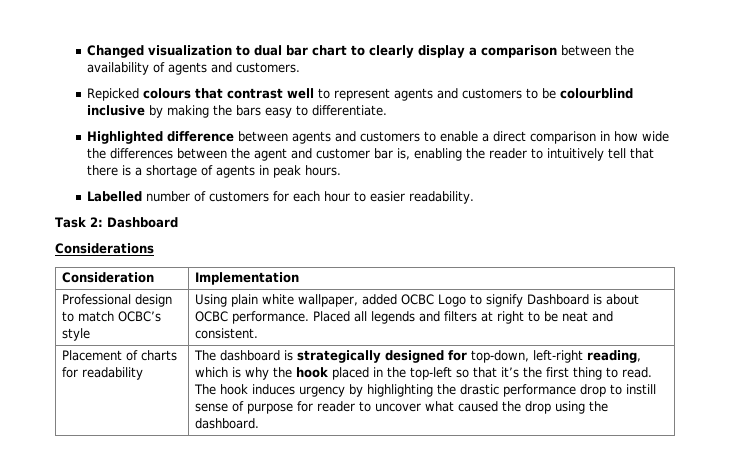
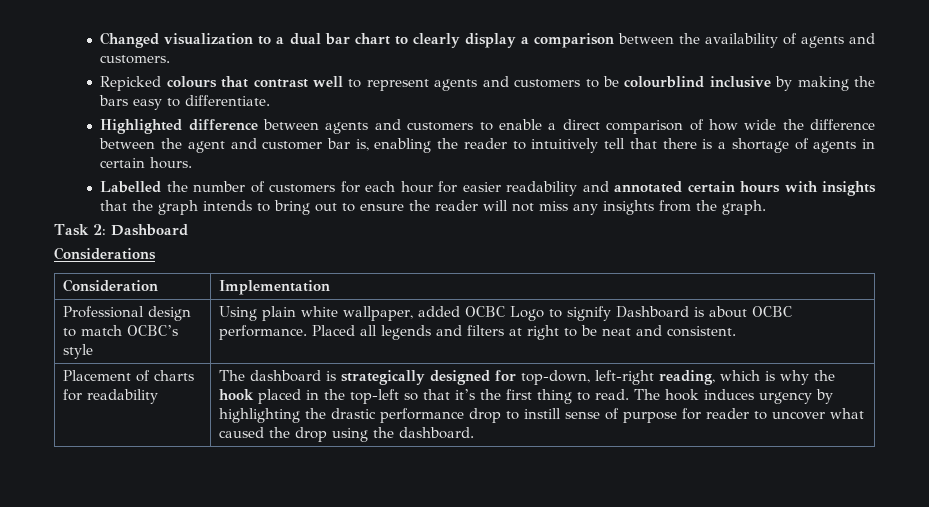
- Changed visualization to dual bar chart to clearly display a comparison between the availability of agents and customers.
+ Changed visualization to a dual bar chart to clearly display a comparison between the availability of agents and customers.
- Highlighted difference between agents and customers to enable a direct comparison in how wide the differences between the agent and customer bar is, enabling the reader to intuitively tell that there is a shortage of agents in peak hours.
+ Highlighted difference between agents and customers to enable a direct comparison of how wide the difference between the agent and customer bar is, enabling the reader to intuitively tell that there is a shortage of agents in certain hours.
- Labelled number of customers for each hour to easier readability.
+ Labelled the number of customers for each hour for easier readability and annotated certain hours with insights that the graph intends to bring out to ensure the reader will not miss any insights from the graph.

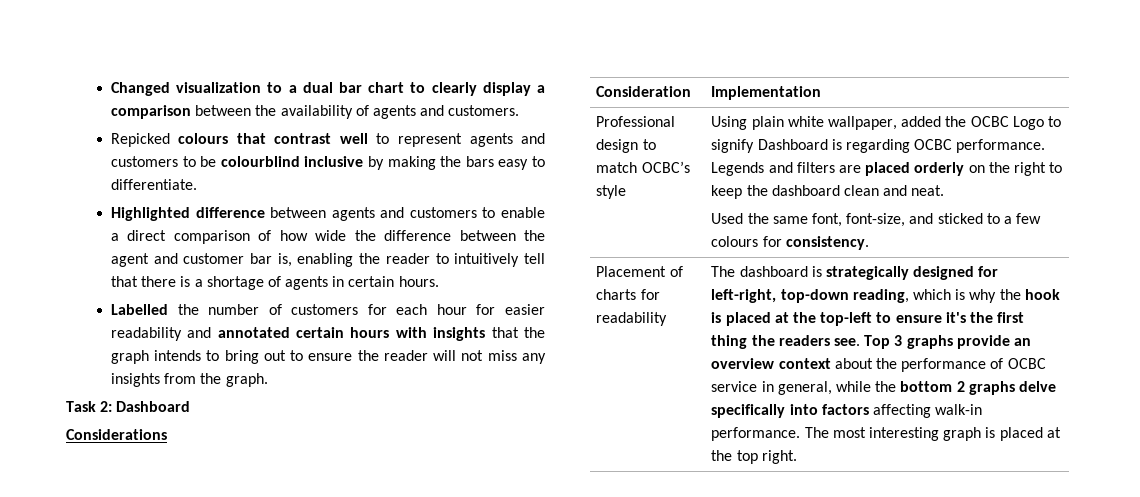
- Using plain white wallpaper, added OCBC Logo to signify Dashboard is about OCBC performance.
+ Using plain white wallpaper, added the OCBC Logo to signify Dashboard is regarding OCBC performance.
- Placed all legends and filters at right to be neat and consistent.
+ Legends and filters are placed orderly on the right to keep the dashboard clean and neat.
+ Used the same font, font-size, and sticked to a few colours for consistency.
- The dashboard is strategically designed for top-down, left-right reading, which is why the hook placed in the top-left so that it’s the first thing to read. The hook induces urgency by highlighting the drastic performance drop to instill sense of purpose for reader to uncover what caused the drop using the dashboard.
+ The dashboard is strategically designed for left-right, top-down reading, which is why the hook is placed at the top-left to ensure it's the first thing the readers see. Top 3 graphs provide an overview context about the performance of OCBC service in general, while the bottom 2 graphs delve specifically into factors affecting walk-in performance. The most interesting graph is placed at the top right.

